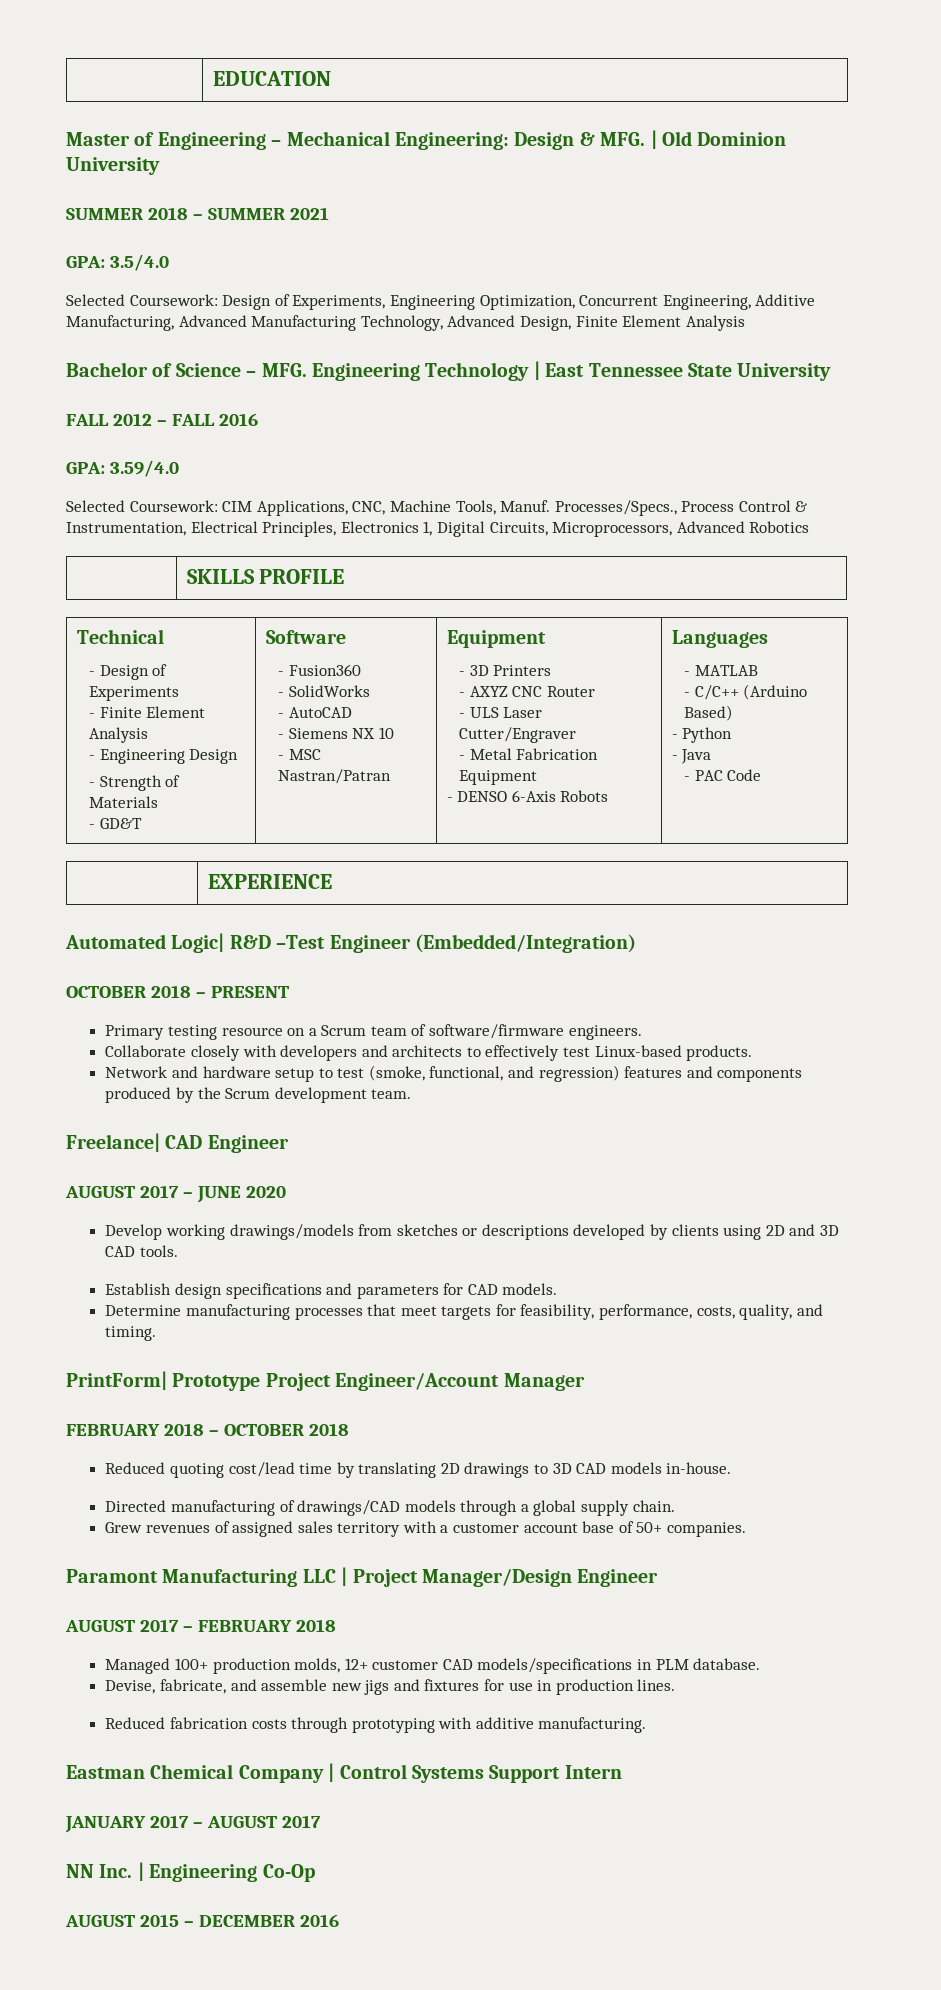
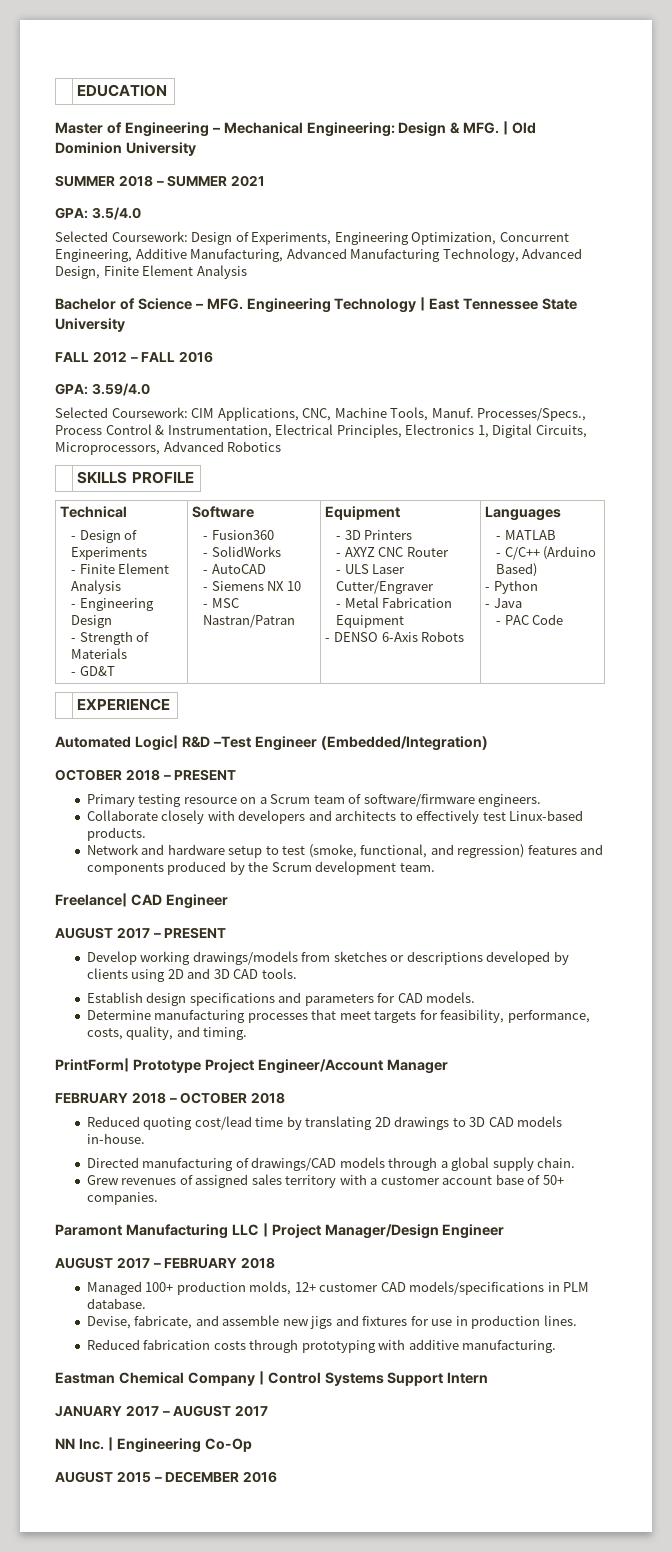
- AUGUST 2017 – JUNE 2020
+ AUGUST 2017 – PRESENT

